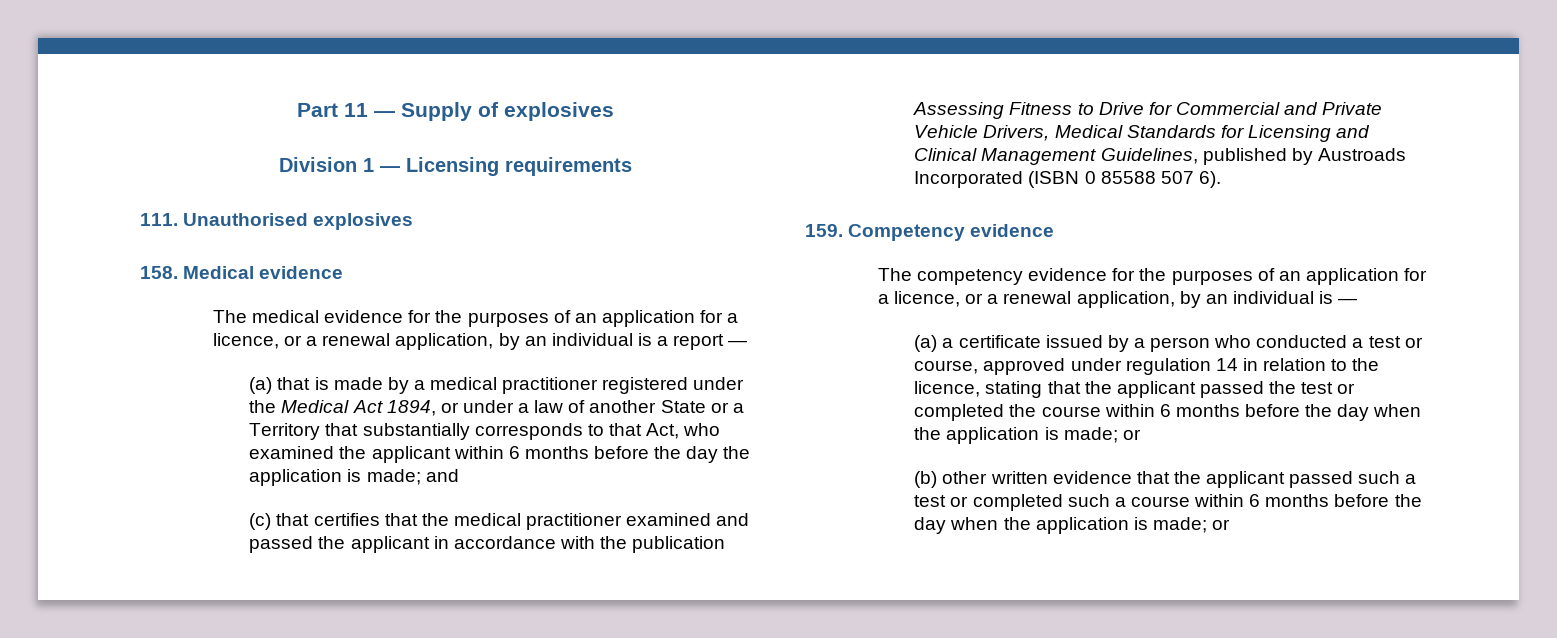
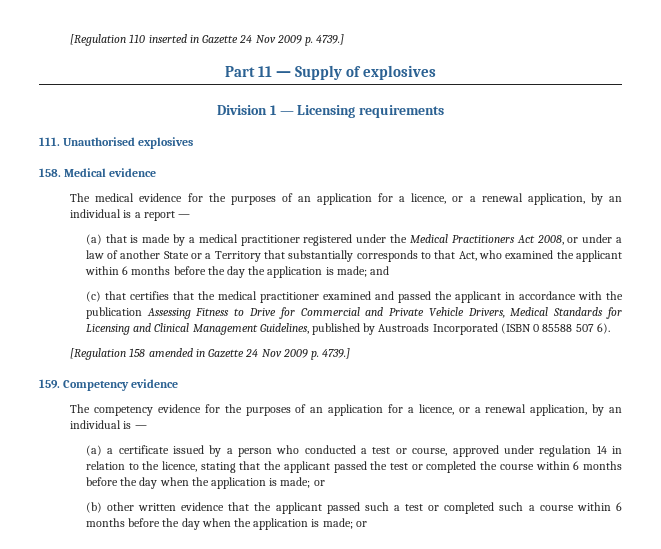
+ [Regulation 110 inserted in Gazette 24 Nov 2009 p. 4739.]
- (a) that is made by a medical practitioner registered under the Medical Act 1894, or under a law of another State or a Territory that substantially corresponds to that Act, who examined the applicant within 6 months before the day the application is made; and
+ (a) that is made by a medical practitioner registered under the Medical Practitioners Act 2008, or under a law of another State or a Territory that substantially corresponds to that Act, who examined the applicant within 6 months before the day the application is made; and
+ [Regulation 158 amended in Gazette 24 Nov 2009 p. 4739.]

